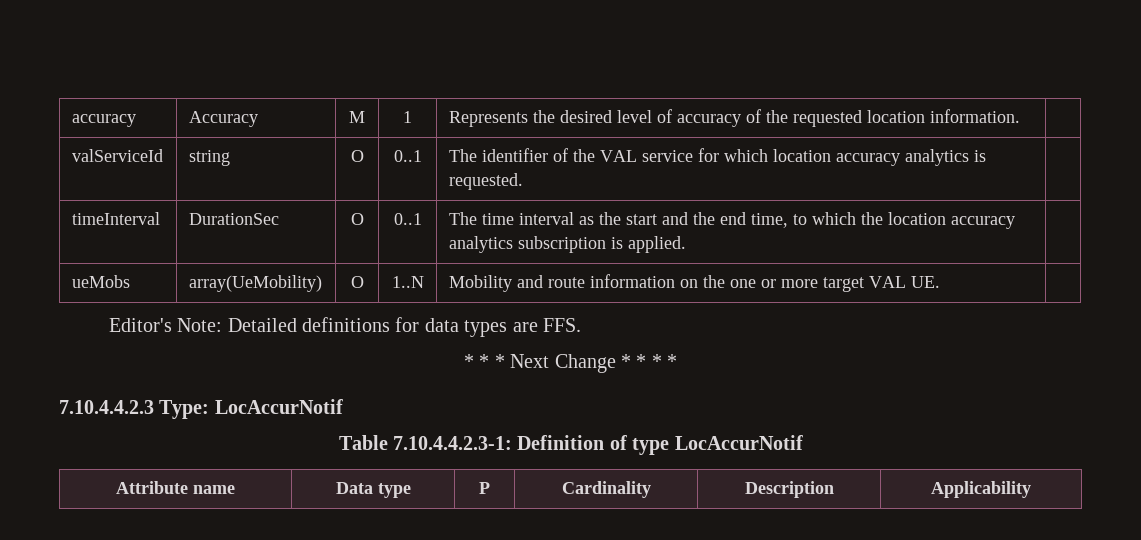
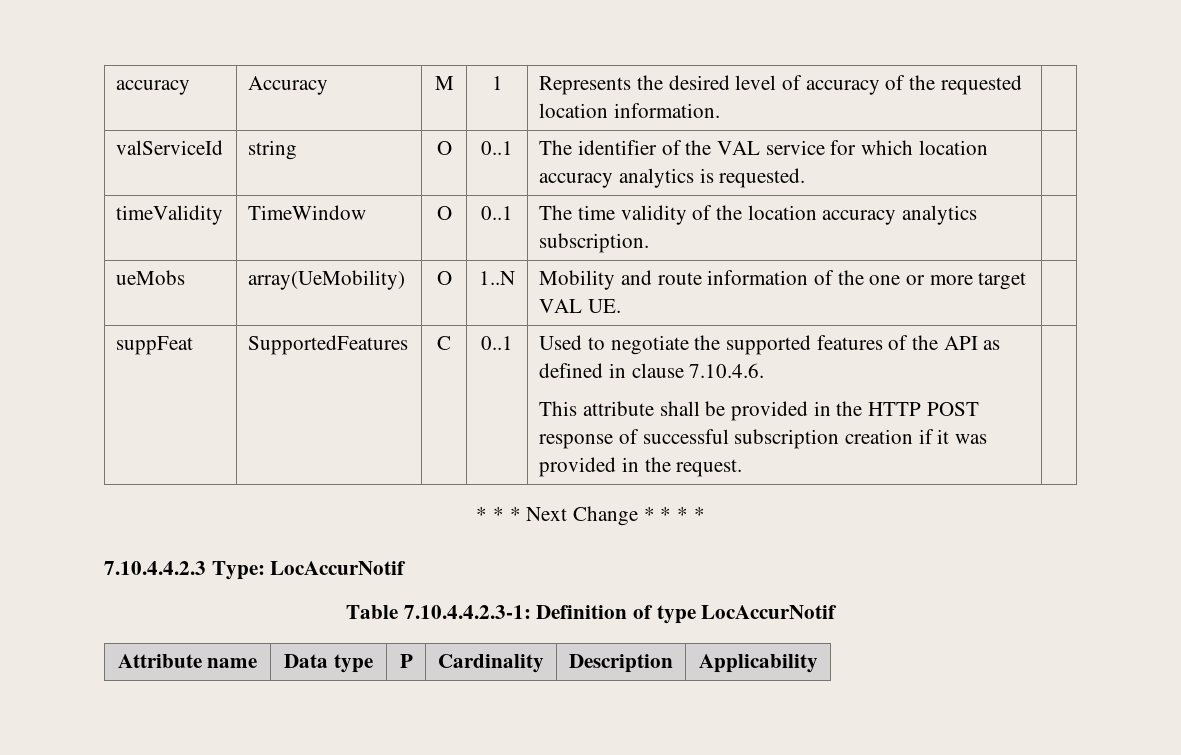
- timeInterval | DurationSec | O | 0..1 | The time interval as the start and the end time, to which the location accuracy analytics subscription is applied. |
+ timeValidity | TimeWindow | O | 0..1 | The time validity of the location accuracy analytics subscription. |
- ueMobs | array(UeMobility) | O | 1..N | Mobility and route information on the one or more target VAL UE. |
+ ueMobs | array(UeMobility) | O | 1..N | Mobility and route information of the one or more target VAL UE. |
- Editor's Note: Detailed definitions for data types are FFS.
+ suppFeat | SupportedFeatures | C | 0..1 | Used to negotiate the supported features of the API as defined in clause 7.10.4.6.
+ This attribute shall be provided in the HTTP POST response of successful subscription creation if it was provided in the request. |

